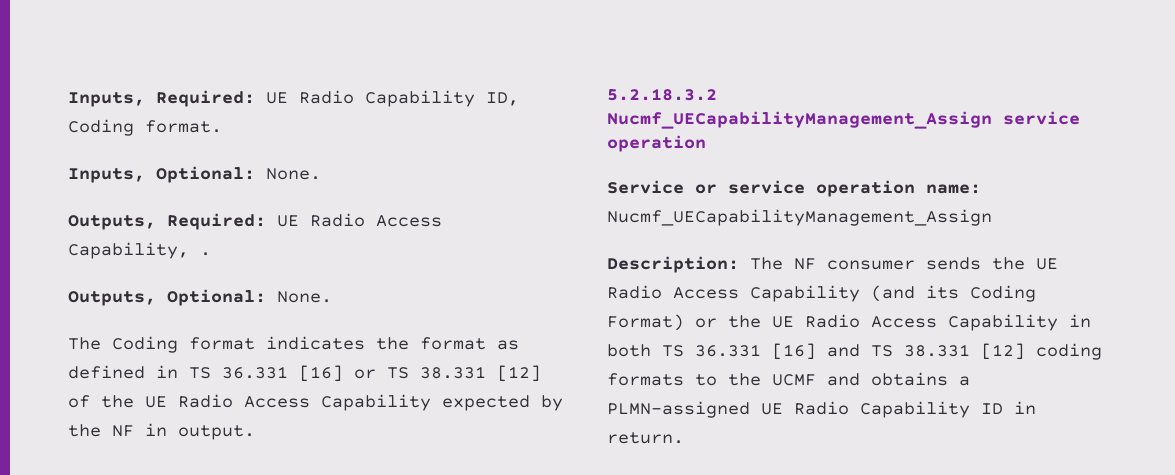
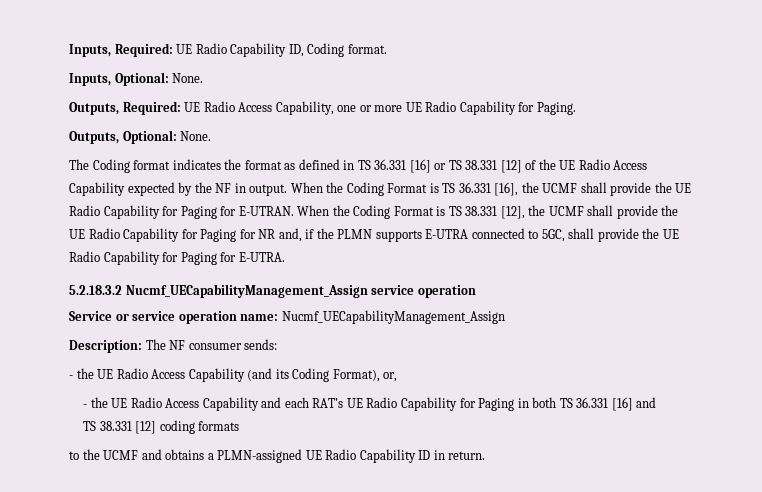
- Outputs, Required: UE Radio Access Capability, .
+ Outputs, Required: UE Radio Access Capability, one or more UE Radio Capability for Paging.
+ When the Coding Format is TS 36.331 [16], the UCMF shall provide the UE Radio Capability for Paging for E-UTRAN. When the Coding Format is TS 38.331 [12], the UCMF shall provide the UE Radio Capability for Paging for NR and, if the PLMN supports E-UTRA connected to 5GC, shall provide the UE Radio Capability for Paging for E-UTRA.
- Description: The NF consumer sends the UE Radio Access Capability (and its Coding Format) or the UE Radio Access Capability in both TS 36.331 [16] and TS 38.331 [12] coding formats to the UCMF and obtains a PLMN-assigned UE Radio Capability ID in return.
+ Description: The NF consumer sends:
+ - the UE Radio Access Capability (and its Coding Format), or,
+ - the UE Radio Access Capability and each RAT’s UE Radio Capability for Paging in both TS 36.331 [16] and
+ TS 38.331 [12] coding formats
+ to the UCMF and obtains a PLMN-assigned UE Radio Capability ID in return.

